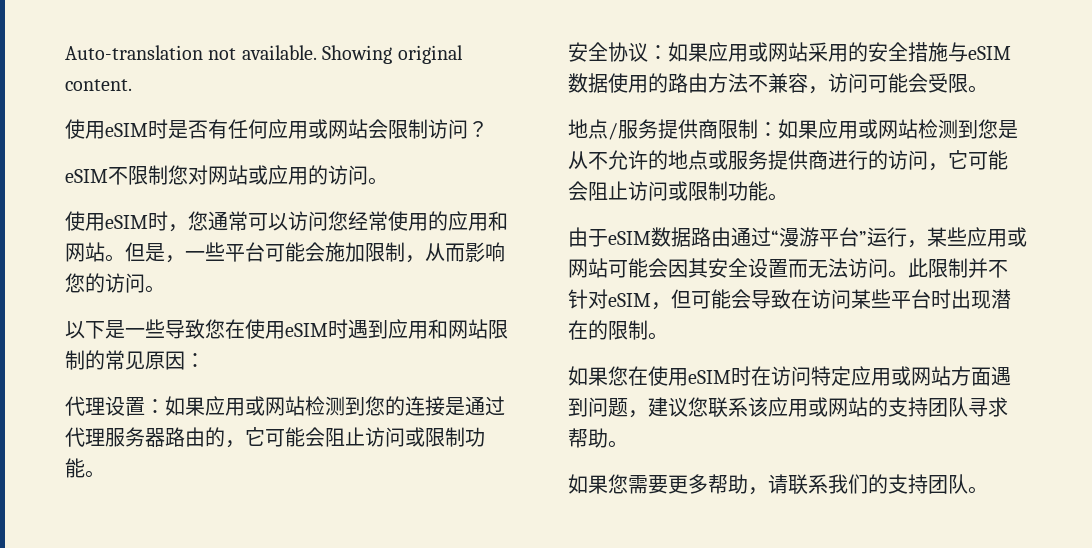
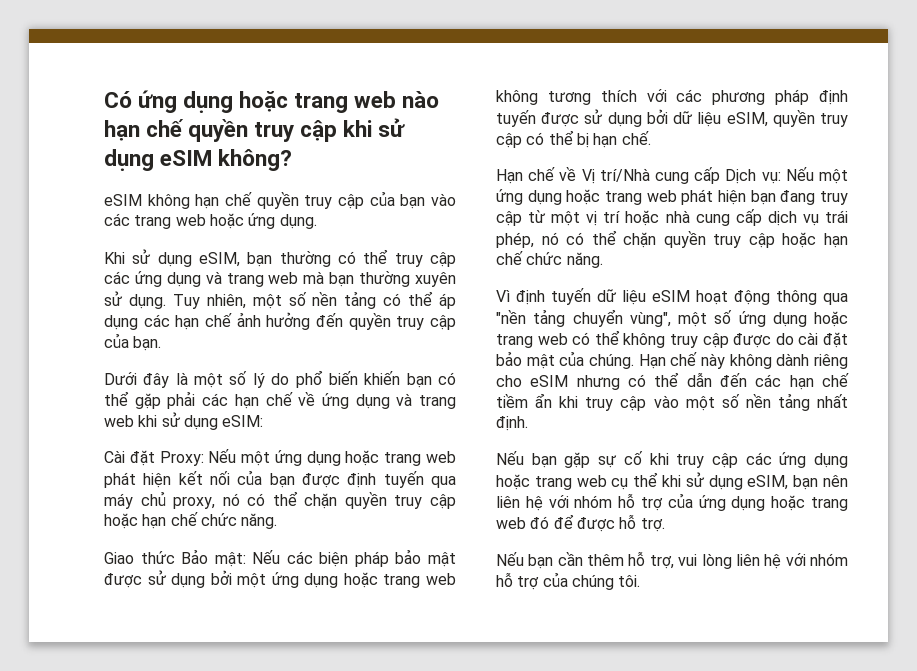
- Auto-translation not available. Showing original content.
- 使用eSIM时是否有任何应用或网站会限制访问？
- eSIM不限制您对网站或应用的访问。
- 使用eSIM时，您通常可以访问您经常使用的应用和网站。但是，一些平台可能会施加限制，从而影响您的访问。
- 以下是一些导致您在使用eSIM时遇到应用和网站限制的常见原因：
- 代理设置：如果应用或网站检测到您的连接是通过代理服务器路由的，它可能会阻止访问或限制功能。
- 安全协议：如果应用或网站采用的安全措施与eSIM数据使用的路由方法不兼容，访问可能会受限。
- 地点/服务提供商限制：如果应用或网站检测到您是从不允许的地点或服务提供商进行的访问，它可能会阻止访问或限制功能。
- 由于eSIM数据路由通过“漫游平台”运行，某些应用或网站可能会因其安全设置而无法访问。此限制并不针对eSIM，但可能会导致在访问某些平台时出现潜在的限制。
- 如果您在使用eSIM时在访问特定应用或网站方面遇到问题，建议您联系该应用或网站的支持团队寻求帮助。
- 如果您需要更多帮助，请联系我们的支持团队。
+ Có ứng dụng hoặc trang web nào hạn chế quyền truy cập khi sử dụng eSIM không?
+ eSIM không hạn chế quyền truy cập của bạn vào các trang web hoặc ứng dụng.
+ Khi sử dụng eSIM, bạn thường có thể truy cập các ứng dụng và trang web mà bạn thường xuyên sử dụng. Tuy nhiên, một số nền tảng có thể áp dụng các hạn chế ảnh hưởng đến quyền truy cập của bạn.
+ Dưới đây là một số lý do phổ biến khiến bạn có thể gặp phải các hạn chế về ứng dụng và trang web khi sử dụng eSIM:
+ Cài đặt Proxy: Nếu một ứng dụng hoặc trang web phát hiện kết nối của bạn được định tuyến qua máy chủ proxy, nó có thể chặn quyền truy cập hoặc hạn chế chức năng.
+ Giao thức Bảo mật: Nếu các biện pháp bảo mật được sử dụng bởi một ứng dụng hoặc trang web không tương thích với các phương pháp định tuyến được sử dụng bởi dữ liệu eSIM, quyền truy cập có thể bị hạn chế.
+ Hạn chế về Vị trí/Nhà cung cấp Dịch vụ: Nếu một ứng dụng hoặc trang web phát hiện bạn đang truy cập từ một vị trí hoặc nhà cung cấp dịch vụ trái phép, nó có thể chặn quyền truy cập hoặc hạn chế chức năng.
+ Vì định tuyến dữ liệu eSIM hoạt động thông qua "nền tảng chuyển vùng", một số ứng dụng hoặc trang web có thể không truy cập được do cài đặt bảo mật của chúng. Hạn chế này không dành riêng cho eSIM nhưng có thể dẫn đến các hạn chế tiềm ẩn khi truy cập vào một số nền tảng nhất định.
+ Nếu bạn gặp sự cố khi truy cập các ứng dụng hoặc trang web cụ thể khi sử dụng eSIM, bạn nên liên hệ với nhóm hỗ trợ của ứng dụng hoặc trang web đó để được hỗ trợ.
+ Nếu bạn cần thêm hỗ trợ, vui lòng liên hệ với nhóm hỗ trợ của chúng tôi.

